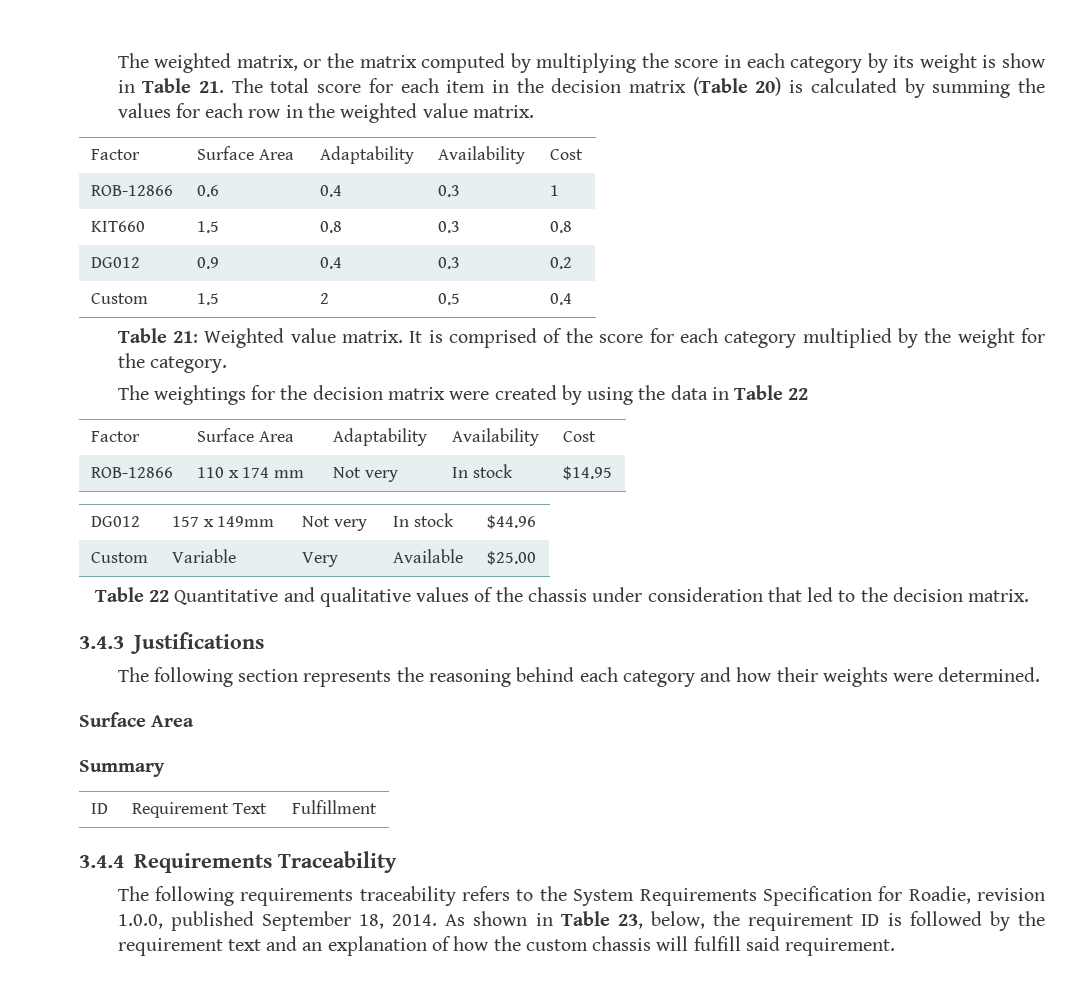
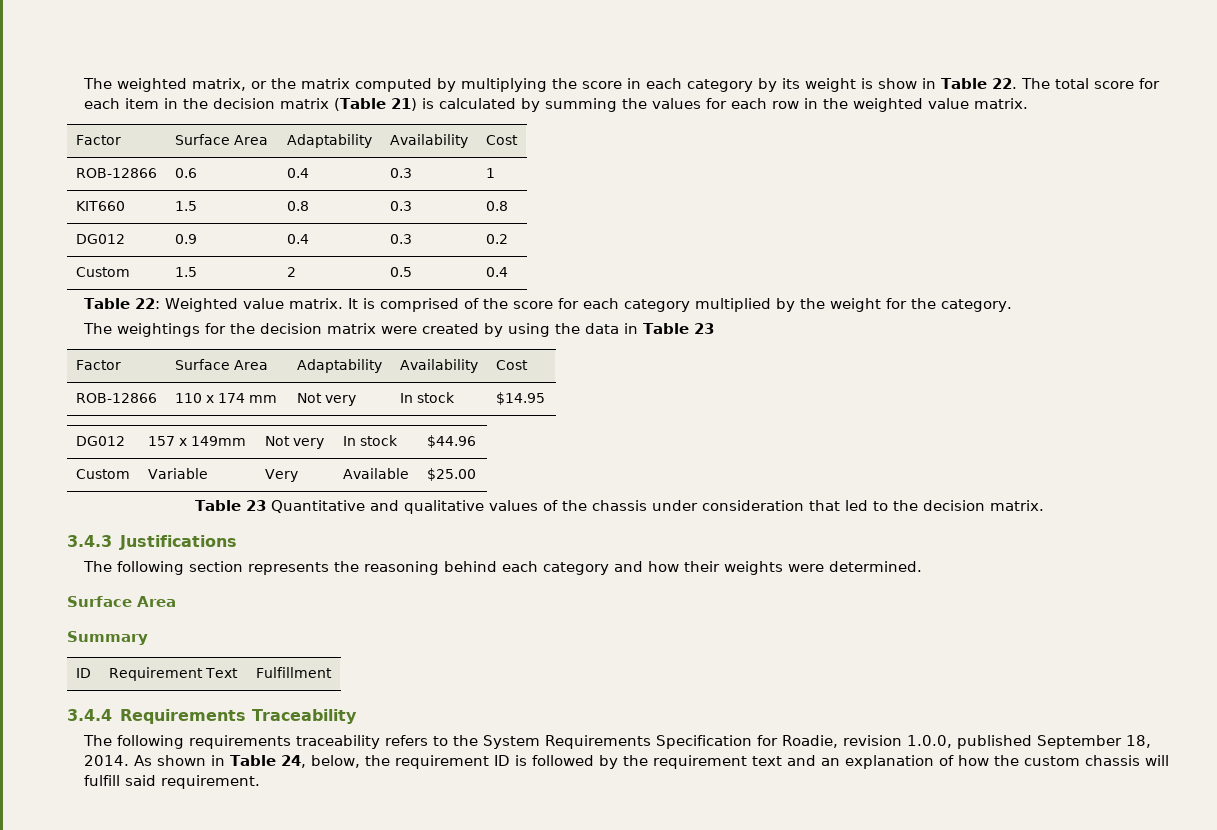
- The weighted matrix, or the matrix computed by multiplying the score in each category by its weight is show in Table 21. The total score for each item in the decision matrix (Table 20) is calculated by summing the values for each row in the weighted value matrix.
+ The weighted matrix, or the matrix computed by multiplying the score in each category by its weight is show in Table 22. The total score for each item in the decision matrix (Table 21) is calculated by summing the values for each row in the weighted value matrix.
- Table 21: Weighted value matrix.
+ Table 22: Weighted value matrix.
- The weightings for the decision matrix were created by using the data in Table 22
+ The weightings for the decision matrix were created by using the data in Table 23
- Table 22 Quantitative and qualitative values of the chassis under consideration that led to the decision matrix.
+ Table 23 Quantitative and qualitative values of the chassis under consideration that led to the decision matrix.
- As shown in Table 23, below, the requirement ID is followed by the requirement text and an explanation of how the custom chassis will fulfill said requirement.
+ As shown in Table 24, below, the requirement ID is followed by the requirement text and an explanation of how the custom chassis will fulfill said requirement.

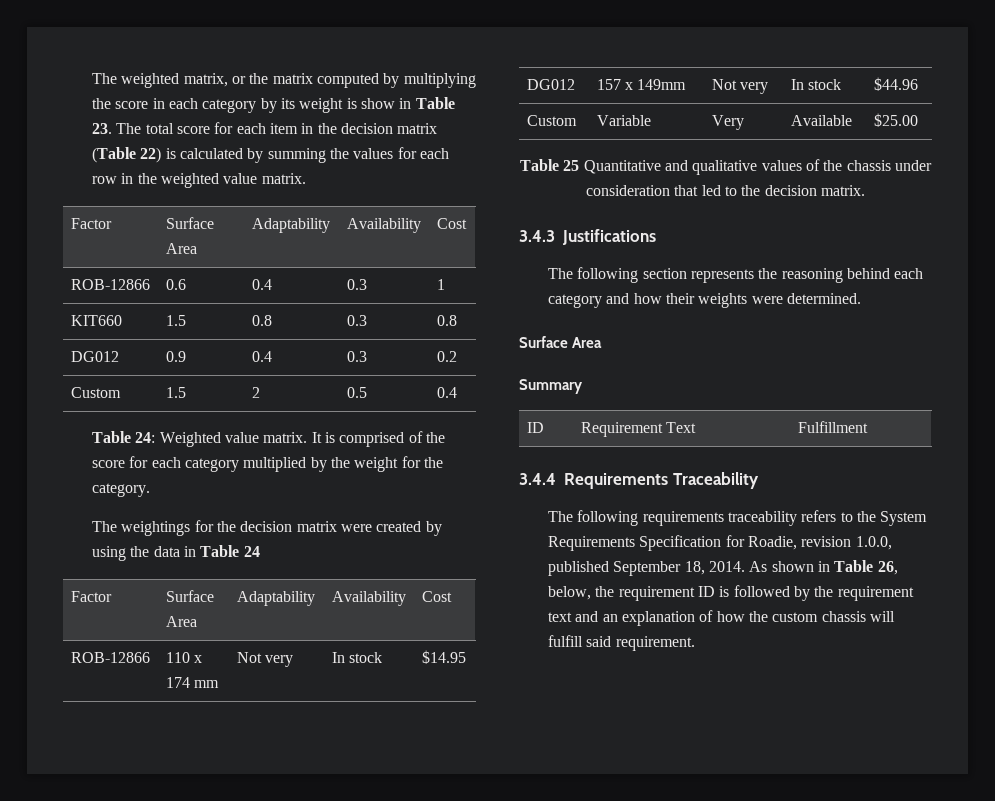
- The weighted matrix, or the matrix computed by multiplying the score in each category by its weight is show in Table 22. The total score for each item in the decision matrix (Table 21) is calculated by summing the values for each row in the weighted value matrix.
+ The weighted matrix, or the matrix computed by multiplying the score in each category by its weight is show in Table 23. The total score for each item in the decision matrix (Table 22) is calculated by summing the values for each row in the weighted value matrix.
- Table 22: Weighted value matrix.
+ Table 24: Weighted value matrix.
- The weightings for the decision matrix were created by using the data in Table 23
+ The weightings for the decision matrix were created by using the data in Table 24
- Table 23 Quantitative and qualitative values of the chassis under consideration that led to the decision matrix.
+ Table 25 Quantitative and qualitative values of the chassis under consideration that led to the decision matrix.
- As shown in Table 24, below, the requirement ID is followed by the requirement text and an explanation of how the custom chassis will fulfill said requirement.
+ As shown in Table 26, below, the requirement ID is followed by the requirement text and an explanation of how the custom chassis will fulfill said requirement.

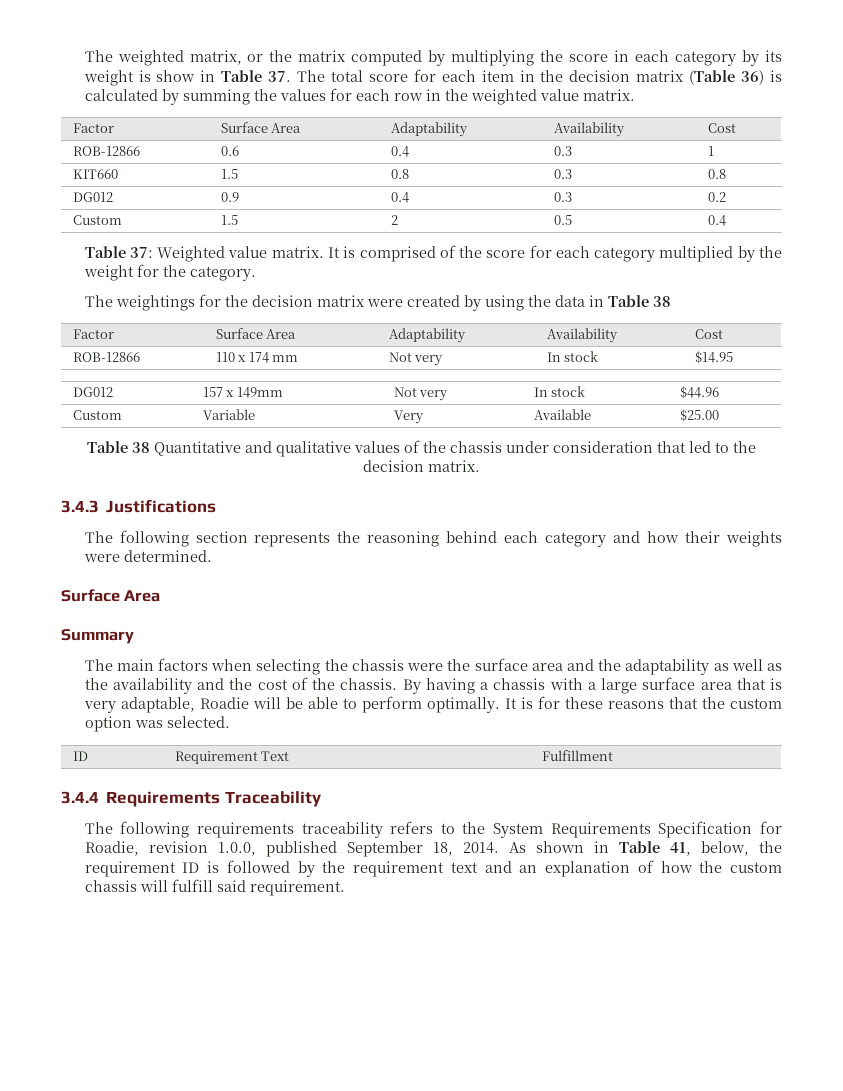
- The weighted matrix, or the matrix computed by multiplying the score in each category by its weight is show in Table 23. The total score for each item in the decision matrix (Table 22) is calculated by summing the values for each row in the weighted value matrix.
+ The weighted matrix, or the matrix computed by multiplying the score in each category by its weight is show in Table 37. The total score for each item in the decision matrix (Table 36) is calculated by summing the values for each row in the weighted value matrix.
- Table 24: Weighted value matrix.
+ Table 37: Weighted value matrix.
- The weightings for the decision matrix were created by using the data in Table 24
+ The weightings for the decision matrix were created by using the data in Table 38
- Table 25 Quantitative and qualitative values of the chassis under consideration that led to the decision matrix.
+ Table 38 Quantitative and qualitative values of the chassis under consideration that led to the decision matrix.
+ The main factors when selecting the chassis were the surface area and the adaptability as well as the availability and the cost of the chassis. By having a chassis with a large surface area that is very adaptable, Roadie will be able to perform optimally. It is for these reasons that the custom option was selected.
- As shown in Table 26, below, the requirement ID is followed by the requirement text and an explanation of how the custom chassis will fulfill said requirement.
+ As shown in Table 41, below, the requirement ID is followed by the requirement text and an explanation of how the custom chassis will fulfill said requirement.

